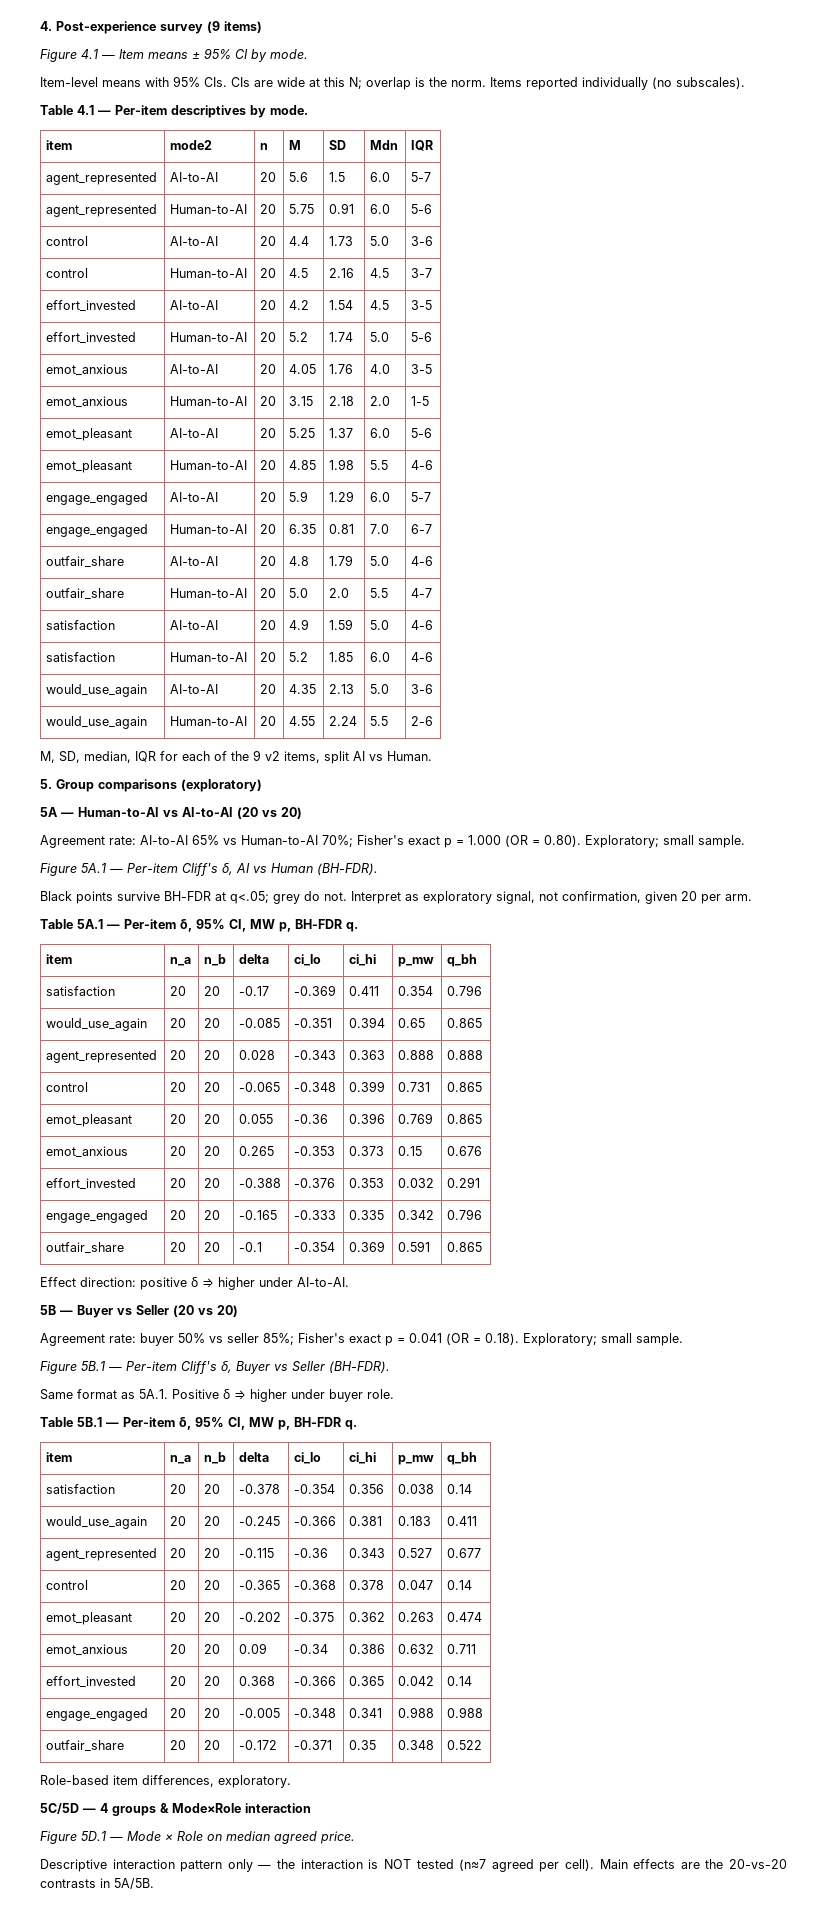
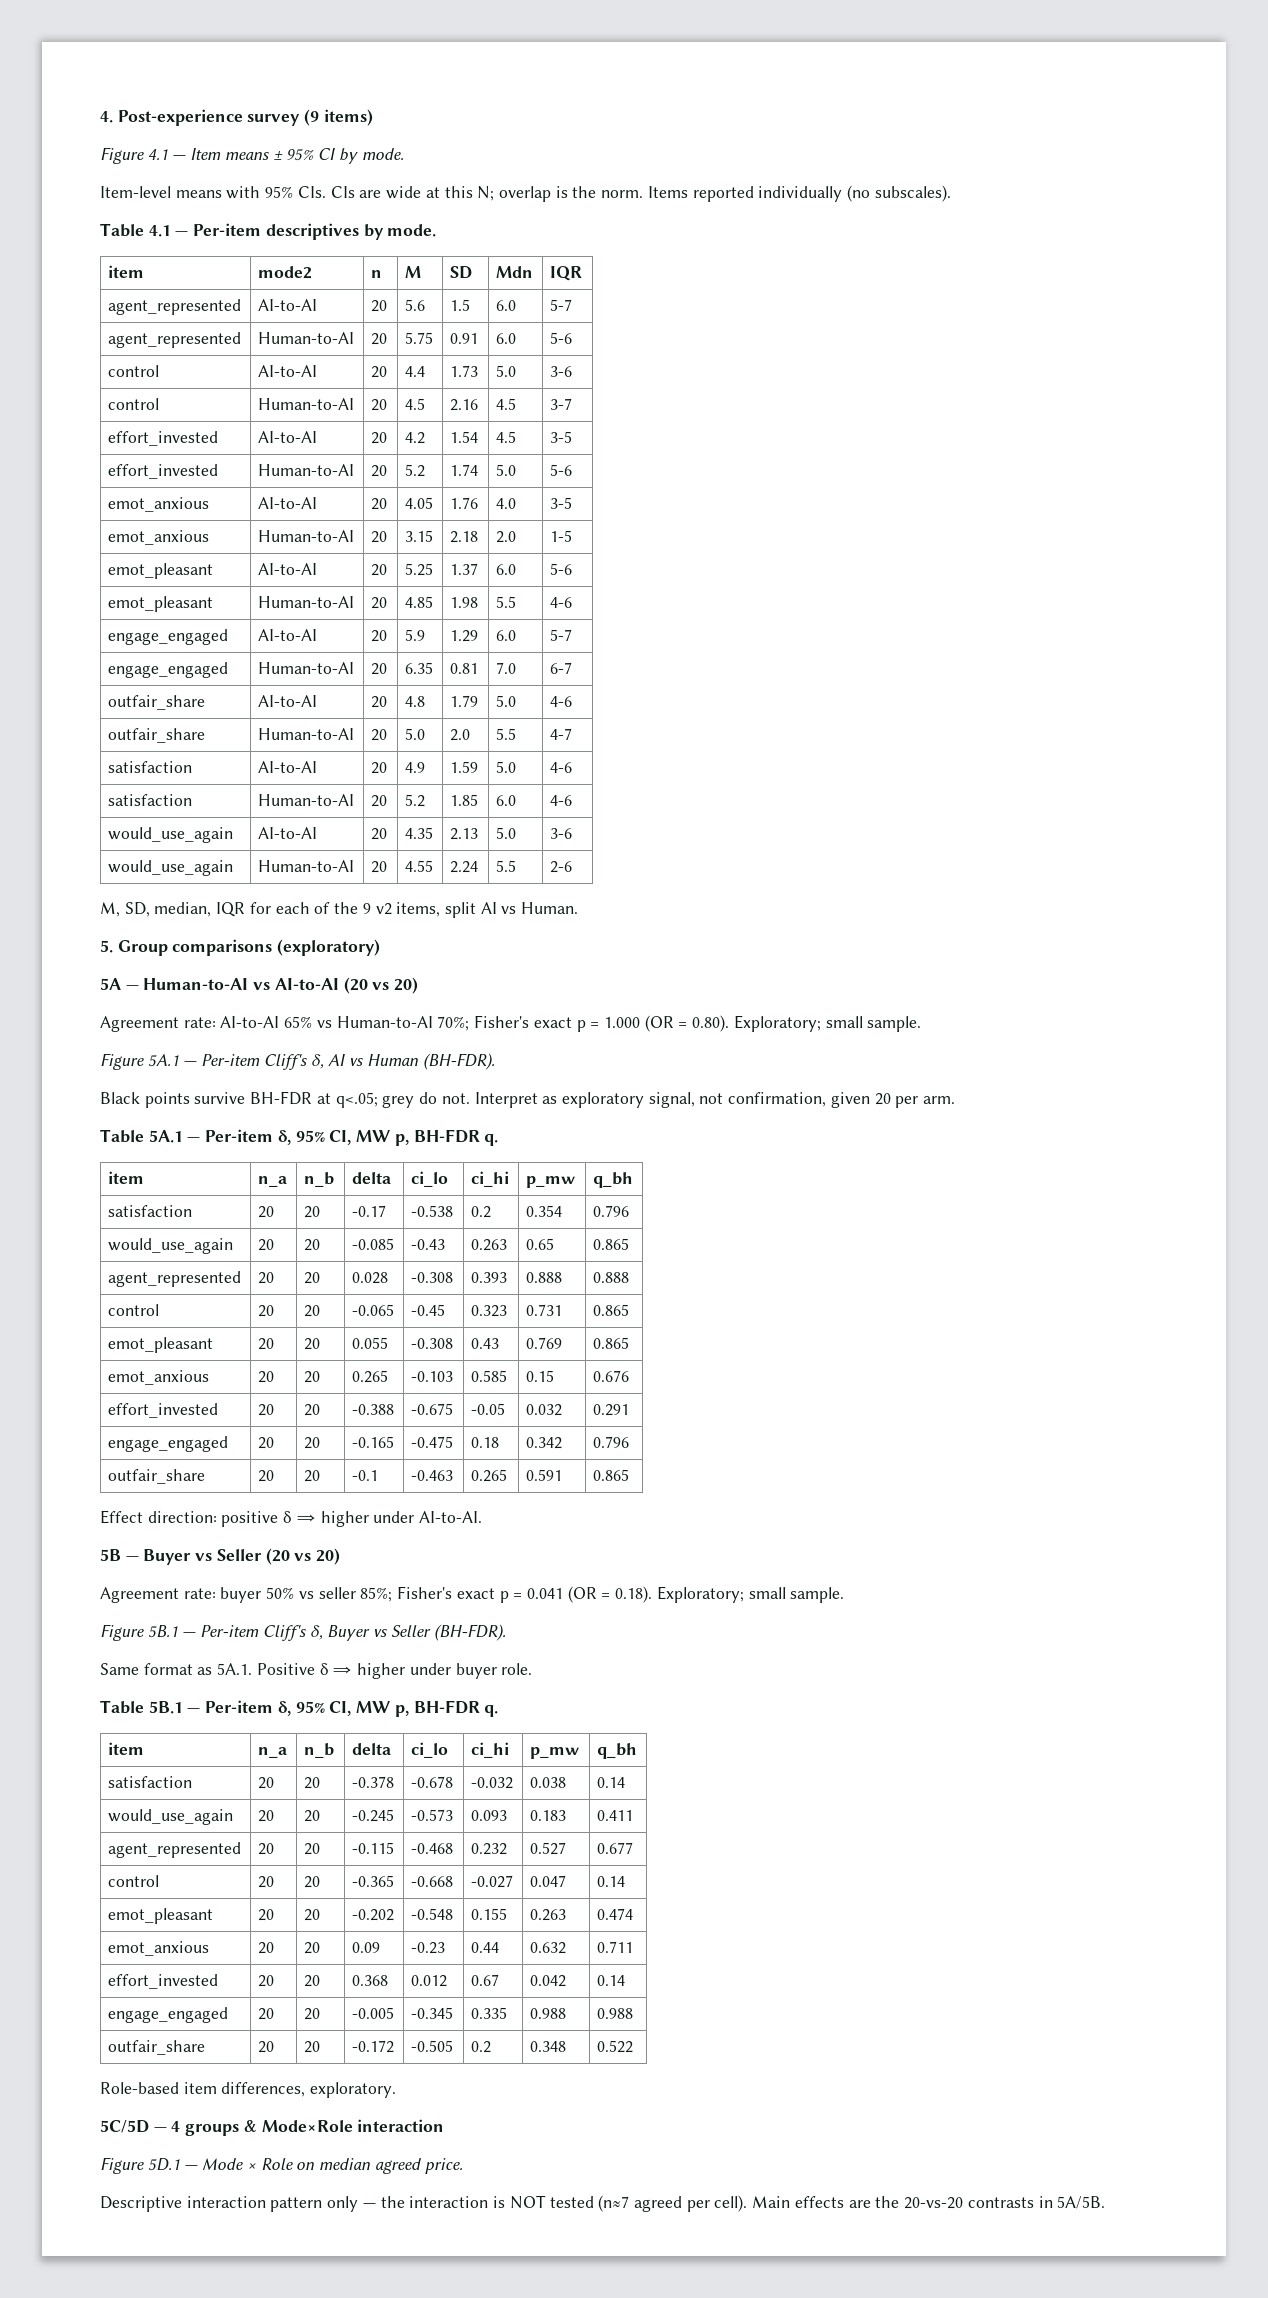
- satisfaction | 20 | 20 | -0.17 | -0.369 | 0.411 | 0.354 | 0.796
+ satisfaction | 20 | 20 | -0.17 | -0.538 | 0.2 | 0.354 | 0.796
- would_use_again | 20 | 20 | -0.085 | -0.351 | 0.394 | 0.65 | 0.865
+ would_use_again | 20 | 20 | -0.085 | -0.43 | 0.263 | 0.65 | 0.865
- agent_represented | 20 | 20 | 0.028 | -0.343 | 0.363 | 0.888 | 0.888
+ agent_represented | 20 | 20 | 0.028 | -0.308 | 0.393 | 0.888 | 0.888
- control | 20 | 20 | -0.065 | -0.348 | 0.399 | 0.731 | 0.865
+ control | 20 | 20 | -0.065 | -0.45 | 0.323 | 0.731 | 0.865
- emot_pleasant | 20 | 20 | 0.055 | -0.36 | 0.396 | 0.769 | 0.865
+ emot_pleasant | 20 | 20 | 0.055 | -0.308 | 0.43 | 0.769 | 0.865
- emot_anxious | 20 | 20 | 0.265 | -0.353 | 0.373 | 0.15 | 0.676
+ emot_anxious | 20 | 20 | 0.265 | -0.103 | 0.585 | 0.15 | 0.676
- effort_invested | 20 | 20 | -0.388 | -0.376 | 0.353 | 0.032 | 0.291
+ effort_invested | 20 | 20 | -0.388 | -0.675 | -0.05 | 0.032 | 0.291
- engage_engaged | 20 | 20 | -0.165 | -0.333 | 0.335 | 0.342 | 0.796
+ engage_engaged | 20 | 20 | -0.165 | -0.475 | 0.18 | 0.342 | 0.796
- outfair_share | 20 | 20 | -0.1 | -0.354 | 0.369 | 0.591 | 0.865
+ outfair_share | 20 | 20 | -0.1 | -0.463 | 0.265 | 0.591 | 0.865
- satisfaction | 20 | 20 | -0.378 | -0.354 | 0.356 | 0.038 | 0.14
+ satisfaction | 20 | 20 | -0.378 | -0.678 | -0.032 | 0.038 | 0.14
- would_use_again | 20 | 20 | -0.245 | -0.366 | 0.381 | 0.183 | 0.411
+ would_use_again | 20 | 20 | -0.245 | -0.573 | 0.093 | 0.183 | 0.411
- agent_represented | 20 | 20 | -0.115 | -0.36 | 0.343 | 0.527 | 0.677
+ agent_represented | 20 | 20 | -0.115 | -0.468 | 0.232 | 0.527 | 0.677
- control | 20 | 20 | -0.365 | -0.368 | 0.378 | 0.047 | 0.14
+ control | 20 | 20 | -0.365 | -0.668 | -0.027 | 0.047 | 0.14
- emot_pleasant | 20 | 20 | -0.202 | -0.375 | 0.362 | 0.263 | 0.474
+ emot_pleasant | 20 | 20 | -0.202 | -0.548 | 0.155 | 0.263 | 0.474
- emot_anxious | 20 | 20 | 0.09 | -0.34 | 0.386 | 0.632 | 0.711
+ emot_anxious | 20 | 20 | 0.09 | -0.23 | 0.44 | 0.632 | 0.711
- effort_invested | 20 | 20 | 0.368 | -0.366 | 0.365 | 0.042 | 0.14
+ effort_invested | 20 | 20 | 0.368 | 0.012 | 0.67 | 0.042 | 0.14
- engage_engaged | 20 | 20 | -0.005 | -0.348 | 0.341 | 0.988 | 0.988
+ engage_engaged | 20 | 20 | -0.005 | -0.345 | 0.335 | 0.988 | 0.988
- outfair_share | 20 | 20 | -0.172 | -0.371 | 0.35 | 0.348 | 0.522
+ outfair_share | 20 | 20 | -0.172 | -0.505 | 0.2 | 0.348 | 0.522

